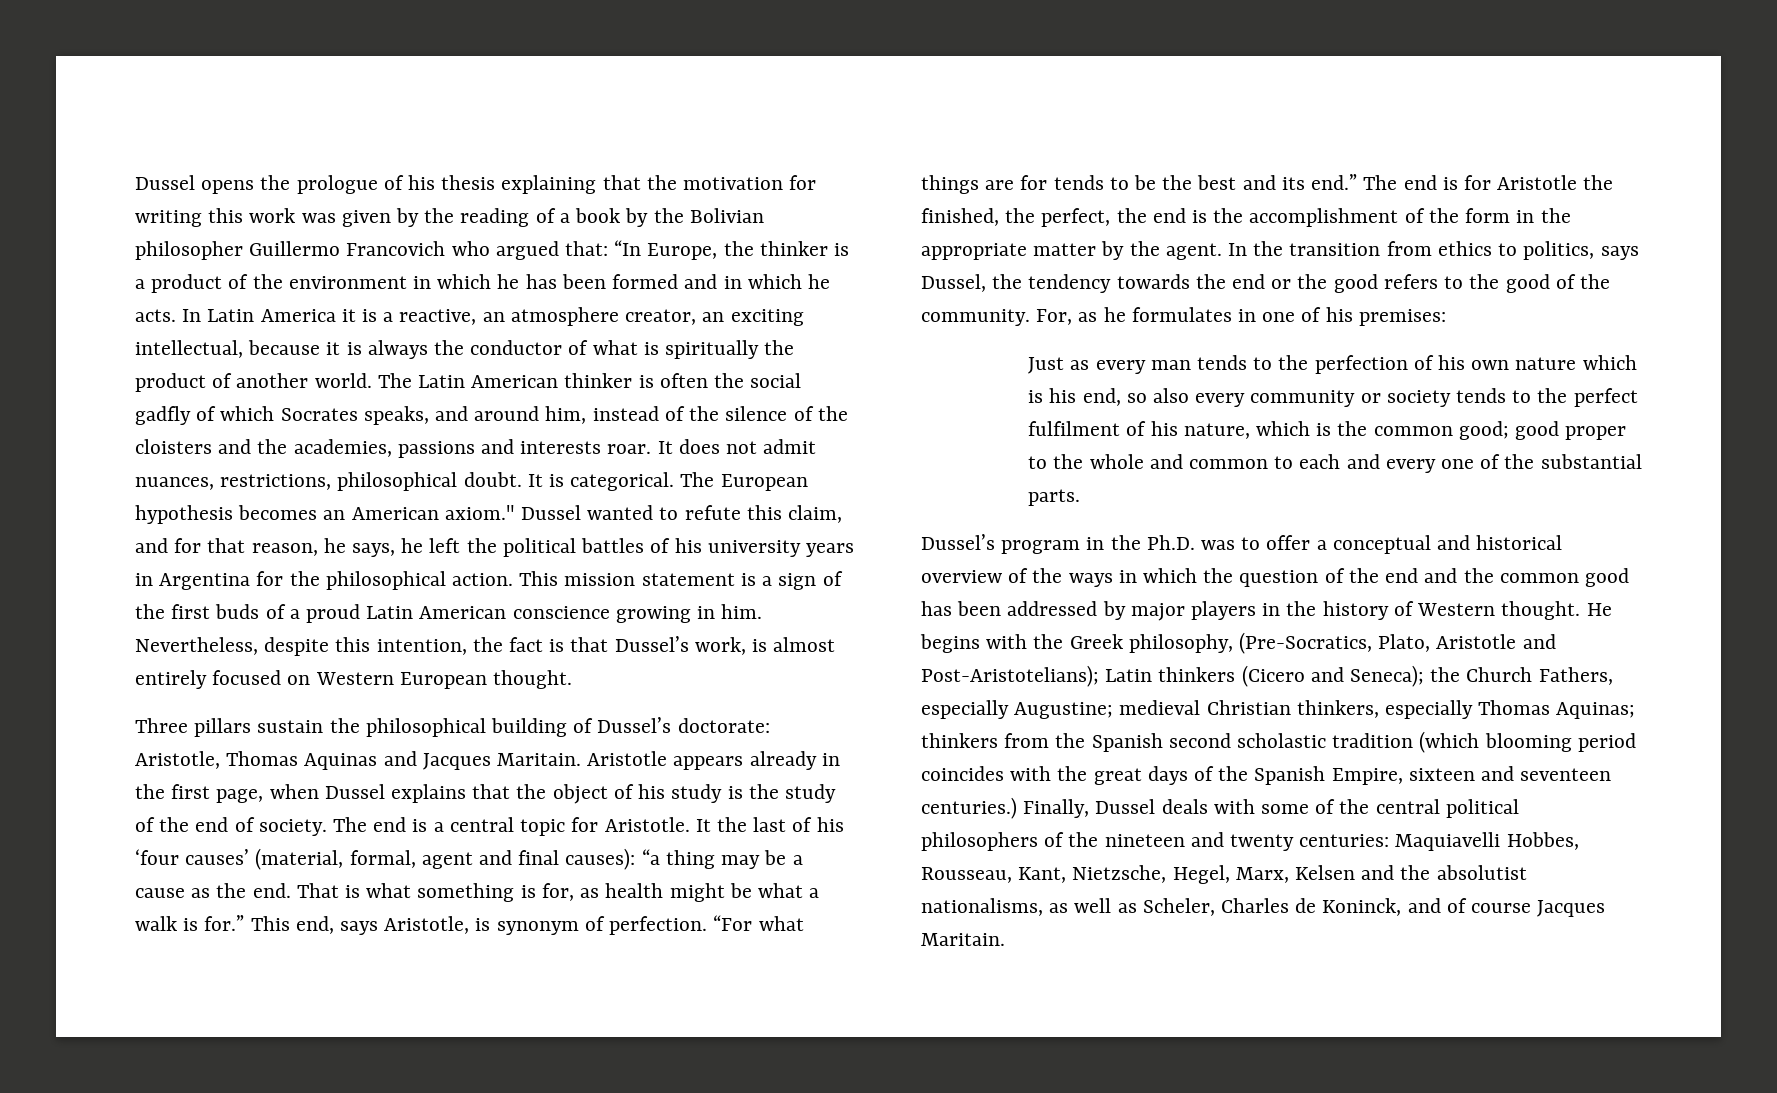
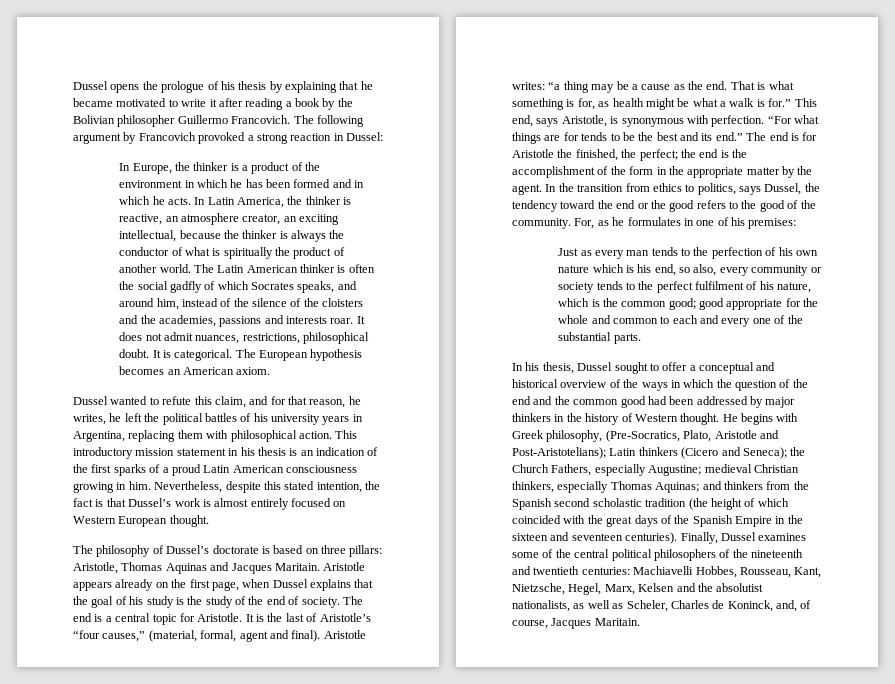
- Dussel opens the prologue of his thesis explaining that the motivation for writing this work was given by the reading of a book by the Bolivian philosopher Guillermo Francovich who argued that: “In Europe, the thinker is a product of the environment in which he has been formed and in which he acts.
+ Dussel opens the prologue of his thesis by explaining that he became motivated to write it after reading a book by the Bolivian philosopher Guillermo Francovich. The following argument by Francovich provoked a strong reaction in Dussel:
+ In Europe, the thinker is a product of the environment in which he has been formed and in which he acts.
- In Latin America it is a reactive, an atmosphere creator, an exciting intellectual, because it is always the conductor of what is spiritually the product of another world.
+ In Latin America, the thinker is reactive, an atmosphere creator, an exciting intellectual, because the thinker is always the conductor of what is spiritually the product of another world.
- The European hypothesis becomes an American axiom." Dussel wanted to refute this claim, and for that reason, he says, he left the political battles of his university years in Argentina for the philosophical action.
+ The European hypothesis becomes an American axiom.
+ Dussel wanted to refute this claim, and for that reason, he writes, he left the political battles of his university years in Argentina, replacing them with philosophical action.
- This mission statement is a sign of the first buds of a proud Latin American conscience growing in him.
+ This introductory mission statement in his thesis is an indication of the first sparks of a proud Latin American consciousness growing in him.
- Nevertheless, despite this intention, the fact is that Dussel’s work, is almost entirely focused on Western European thought.
+ Nevertheless, despite this stated intention, the fact is that Dussel’s work is almost entirely focused on Western European thought.
- Three pillars sustain the philosophical building of Dussel’s doctorate: Aristotle, Thomas Aquinas and Jacques Maritain.
+ The philosophy of Dussel’s doctorate is based on three pillars: Aristotle, Thomas Aquinas and Jacques Maritain.
- Aristotle appears already in the first page, when Dussel explains that the object of his study is the study of the end of society.
+ Aristotle appears already on the first page, when Dussel explains that the goal of his study is the study of the end of society.
- It the last of his ‘four causes’ (material, formal, agent and final causes): “a thing may be a cause as the end.
+ It is the last of Aristotle’s “four causes,” (material, formal, agent and final). Aristotle writes: “a thing may be a cause as the end.
- This end, says Aristotle, is synonym of perfection.
+ This end, says Aristotle, is synonymous with perfection.
- The end is for Aristotle the finished, the perfect, the end is the accomplishment of the form in the appropriate matter by the agent.
+ The end is for Aristotle the finished, the perfect; the end is the accomplishment of the form in the appropriate matter by the agent.
- In the transition from ethics to politics, says Dussel, the tendency towards the end or the good refers to the good of the community.
+ In the transition from ethics to politics, says Dussel, the tendency toward the end or the good refers to the good of the community.
- Just as every man tends to the perfection of his own nature which is his end, so also every community or society tends to the perfect fulfilment of his nature, which is the common good; good proper to the whole and common to each and every one of the substantial parts.
+ Just as every man tends to the perfection of his own nature which is his end, so also, every community or society tends to the perfect fulfilment of his nature, which is the common good; good appropriate for the whole and common to each and every one of the substantial parts.
- Dussel’s program in the Ph.D. was to offer a conceptual and historical overview of the ways in which the question of the end and the common good has been addressed by major players in the history of Western thought.
+ In his thesis, Dussel sought to offer a conceptual and historical overview of the ways in which the question of the end and the common good had been addressed by major thinkers in the history of Western thought.
- He begins with the Greek philosophy, (Pre-Socratics, Plato, Aristotle and Post-Aristotelians); Latin thinkers (Cicero and Seneca); the Church Fathers, especially Augustine; medieval Christian thinkers, especially Thomas Aquinas; thinkers from the Spanish second scholastic tradition (which blooming period coincides with the great days of the Spanish Empire, sixteen and seventeen centuries.)
+ He begins with Greek philosophy, (Pre-Socratics, Plato, Aristotle and Post-Aristotelians); Latin thinkers (Cicero and Seneca); the Church Fathers, especially Augustine; medieval Christian thinkers, especially Thomas Aquinas; and thinkers from the Spanish second scholastic tradition (the height of which coincided with the great days of the Spanish Empire in the sixteen and seventeen centuries).
- Finally, Dussel deals with some of the central political philosophers of the nineteen and twenty centuries: Maquiavelli Hobbes, Rousseau, Kant, Nietzsche, Hegel, Marx, Kelsen and the absolutist nationalisms, as well as Scheler, Charles de Koninck, and of course Jacques Maritain.
+ Finally, Dussel examines some of the central political philosophers of the nineteenth and twentieth centuries: Machiavelli Hobbes, Rousseau, Kant, Nietzsche, Hegel, Marx, Kelsen and the absolutist nationalists, as well as Scheler, Charles de Koninck, and, of course, Jacques Maritain.

